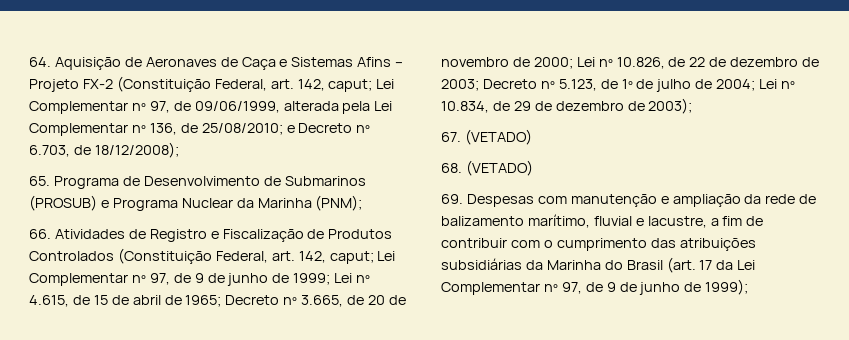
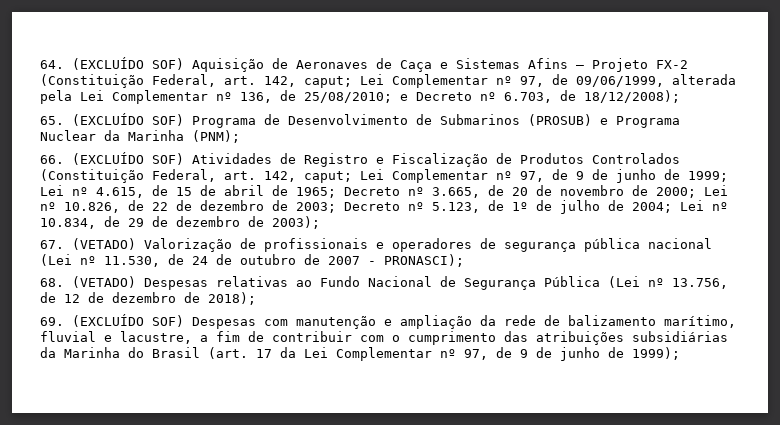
- 64. Aquisição de Aeronaves de Caça e Sistemas Afins – Projeto FX-2 (Constituição Federal, art. 142, caput; Lei Complementar nº 97, de 09/06/1999, alterada pela Lei Complementar nº 136, de 25/08/2010; e Decreto nº 6.703, de 18/12/2008);
+ 64. (EXCLUÍDO SOF) Aquisição de Aeronaves de Caça e Sistemas Afins – Projeto FX-2 (Constituição Federal, art. 142, caput; Lei Complementar nº 97, de 09/06/1999, alterada pela Lei Complementar nº 136, de 25/08/2010; e Decreto nº 6.703, de 18/12/2008);
- 65. Programa de Desenvolvimento de Submarinos (PROSUB) e Programa Nuclear da Marinha (PNM);
+ 65. (EXCLUÍDO SOF) Programa de Desenvolvimento de Submarinos (PROSUB) e Programa Nuclear da Marinha (PNM);
- 66. Atividades de Registro e Fiscalização de Produtos Controlados (Constituição Federal, art. 142, caput;
+ 66. (EXCLUÍDO SOF) Atividades de Registro e Fiscalização de Produtos Controlados (Constituição Federal, art. 142, caput;
- 67. (VETADO)
- 68. (VETADO)
+ 67. (VETADO) Valorização de profissionais e operadores de segurança pública nacional (Lei nº 11.530, de 24 de outubro de 2007 - PRONASCI);
+ 68. (VETADO) Despesas relativas ao Fundo Nacional de Segurança Pública (Lei nº 13.756, de 12 de dezembro de 2018);
- 69. Despesas com manutenção e ampliação da rede de balizamento marítimo, fluvial e lacustre, a fim de contribuir com o cumprimento das atribuições subsidiárias da Marinha do Brasil (art. 17 da Lei Complementar nº 97, de 9 de junho de 1999);
+ 69. (EXCLUÍDO SOF) Despesas com manutenção e ampliação da rede de balizamento marítimo, fluvial e lacustre, a fim de contribuir com o cumprimento das atribuições subsidiárias da Marinha do Brasil (art. 17 da Lei Complementar nº 97, de 9 de junho de 1999);

